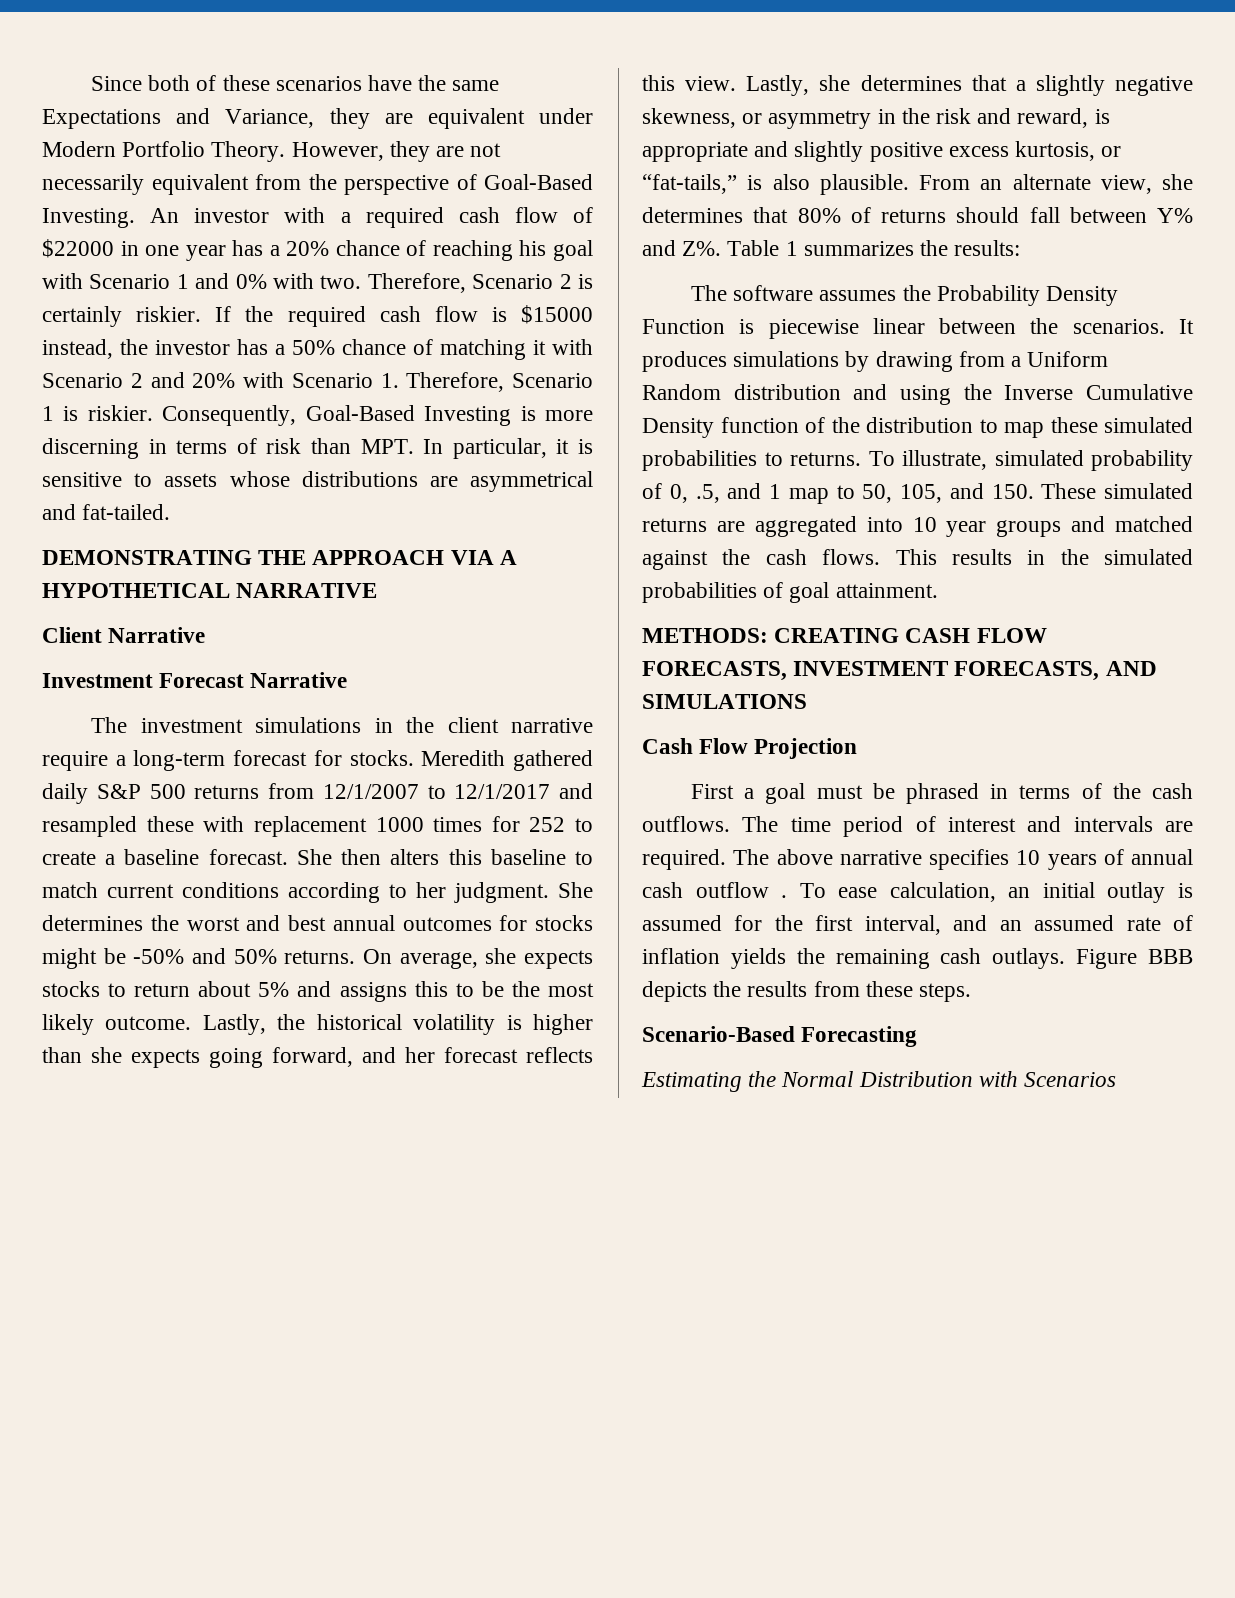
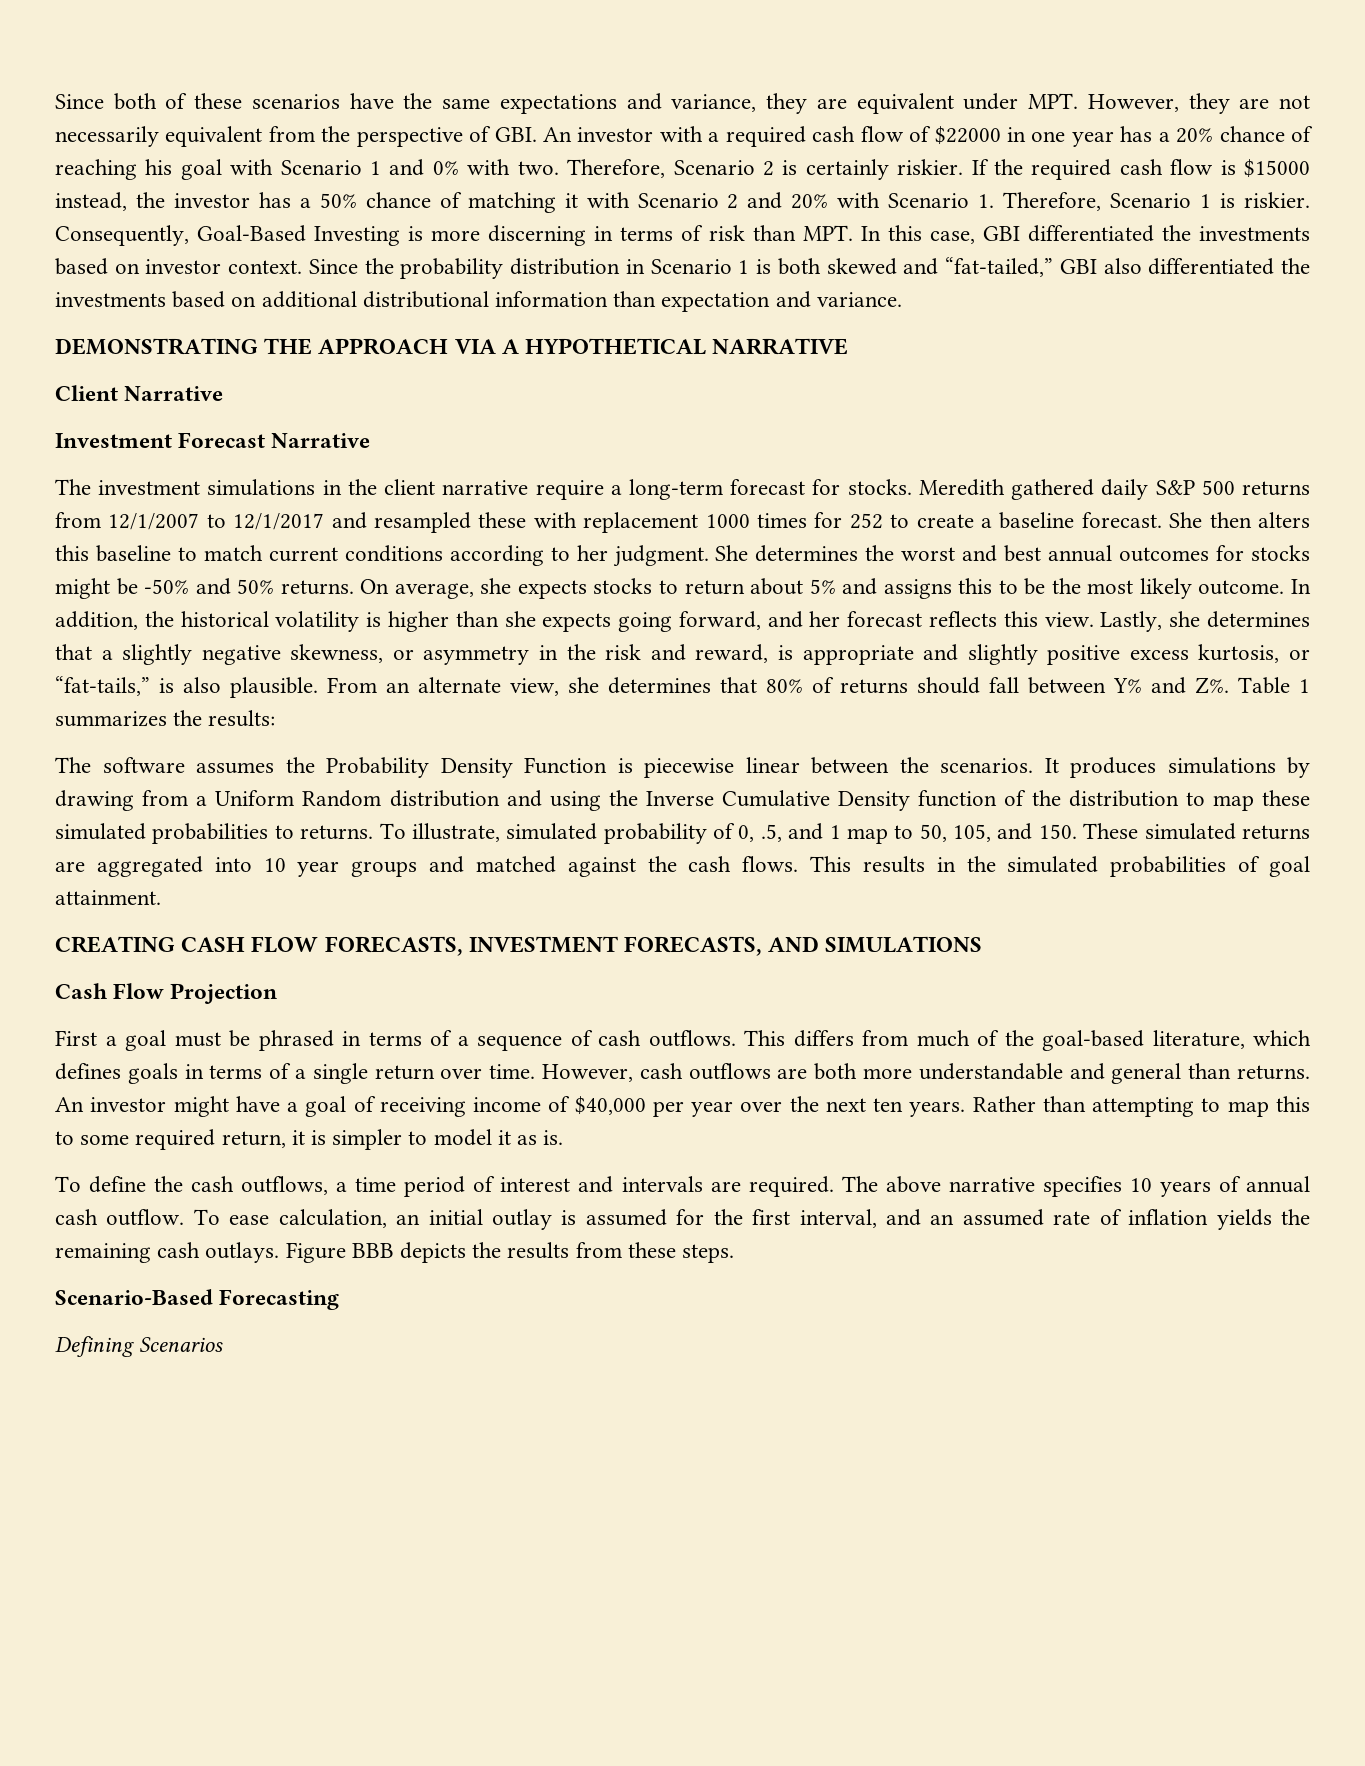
- Since both of these scenarios have the same Expectations and Variance, they are equivalent under Modern Portfolio Theory. However, they are not necessarily equivalent from the perspective of Goal-Based Investing. An investor with a required cash flow of $22000 in one year has a 20% chance of reaching his goal with Scenario 1 and 0% with two.
+ Since both of these scenarios have the same expectations and variance, they are equivalent under MPT. However, they are not necessarily equivalent from the perspective of GBI. An investor with a required cash flow of $22000 in one year has a 20% chance of reaching his goal with Scenario 1 and 0% with two.
- Consequently, Goal-Based Investing is more discerning in terms of risk than MPT. In particular, it is sensitive to assets whose distributions are asymmetrical and fat-tailed.
+ Consequently, Goal-Based Investing is more discerning in terms of risk than MPT. In this case, GBI differentiated the investments based on investor context. Since the probability distribution in Scenario 1 is both skewed and “fat-tailed,” GBI also differentiated the investments based on additional distributional information than expectation and variance.
- Lastly, the historical volatility is higher than she expects going forward, and her forecast reflects this view.
+ In addition, the historical volatility is higher than she expects going forward, and her forecast reflects this view.
- METHODS: CREATING CASH FLOW FORECASTS, INVESTMENT FORECASTS, AND SIMULATIONS
+ CREATING CASH FLOW FORECASTS, INVESTMENT FORECASTS, AND SIMULATIONS
- First a goal must be phrased in terms of the cash outflows. The time period of interest and intervals are required.
+ First a goal must be phrased in terms of a sequence of cash outflows. This differs from much of the goal-based literature, which defines goals in terms of a single return over time. However, cash outflows are both more understandable and general than returns. An investor might have a goal of receiving income of $40,000 per year over the next ten years. Rather than attempting to map this to some required return, it is simpler to model it as is.
+ To define the cash outflows, a time period of interest and intervals are required.
- The above narrative specifies 10 years of annual cash outflow .
+ The above narrative specifies 10 years of annual cash outflow.
- Estimating the Normal Distribution with Scenarios
+ Defining Scenarios

